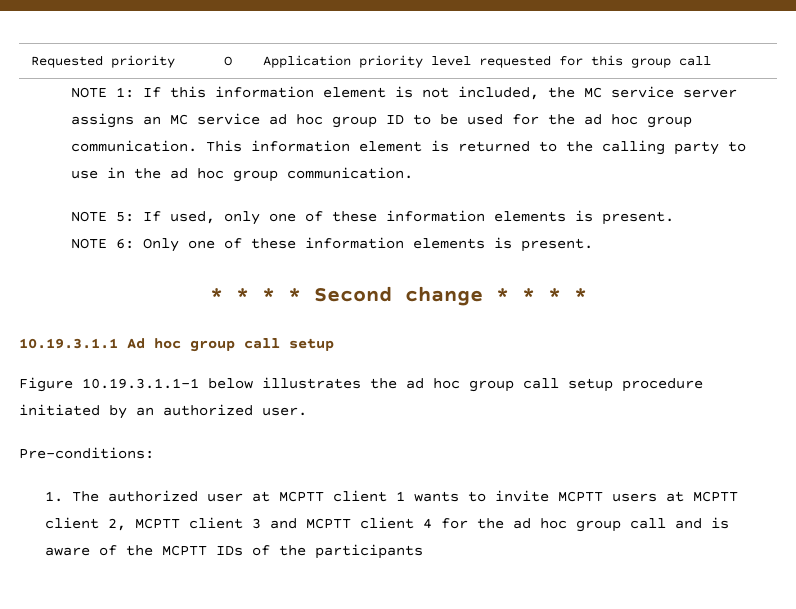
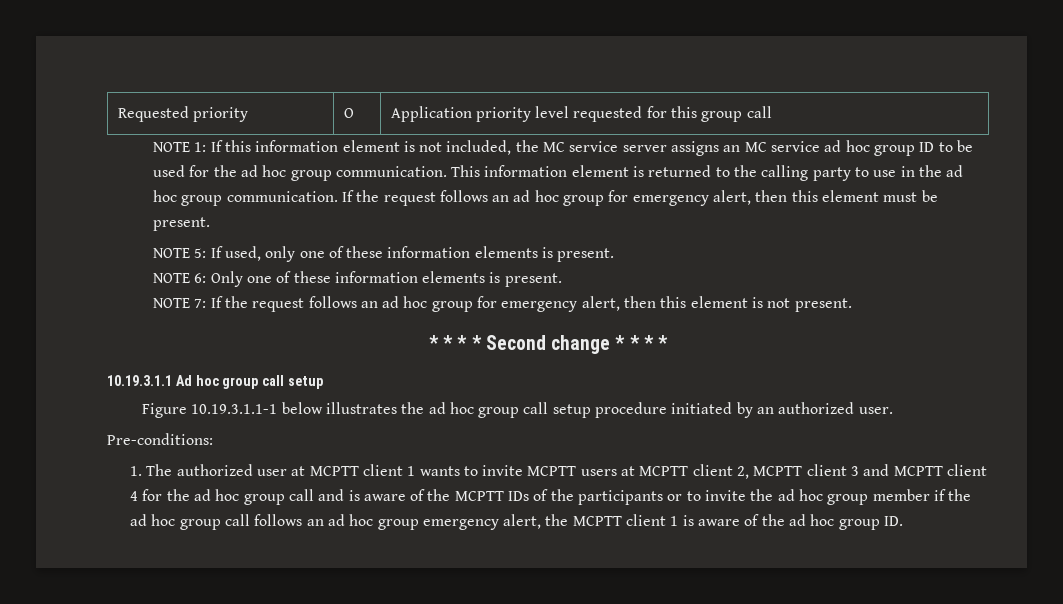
+ If the request follows an ad hoc group for emergency alert, then this element must be present.
+ NOTE 7: If the request follows an ad hoc group for emergency alert, then this element is not present.
- 1. The authorized user at MCPTT client 1 wants to invite MCPTT users at MCPTT client 2, MCPTT client 3 and MCPTT client 4 for the ad hoc group call and is aware of the MCPTT IDs of the participants
+ 1. The authorized user at MCPTT client 1 wants to invite MCPTT users at MCPTT client 2, MCPTT client 3 and MCPTT client 4 for the ad hoc group call and is aware of the MCPTT IDs of the participants or to invite the ad hoc group member if the ad hoc group call follows an ad hoc group emergency alert, the MCPTT client 1 is aware of the ad hoc group ID.

